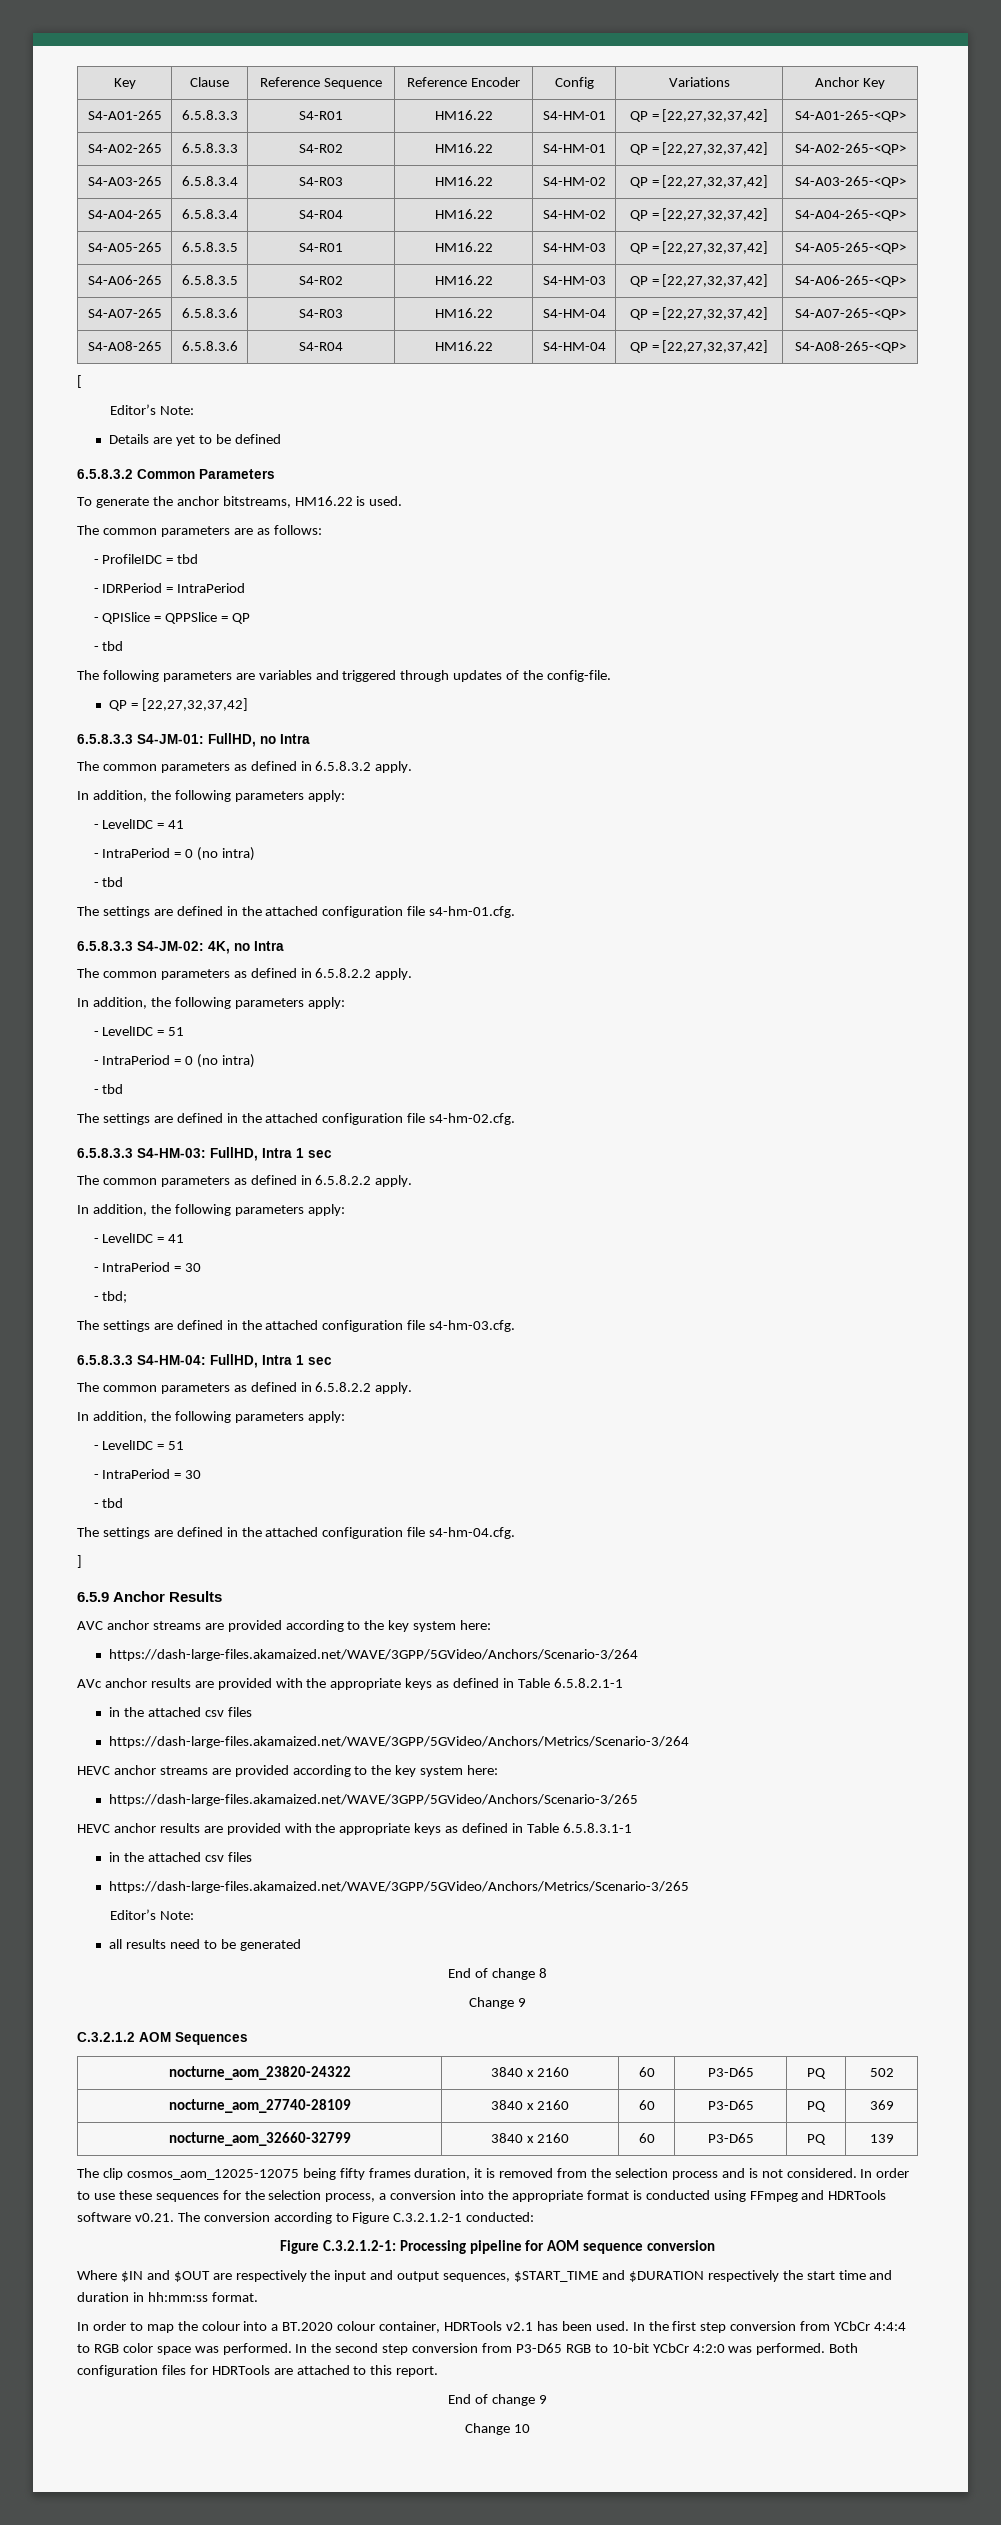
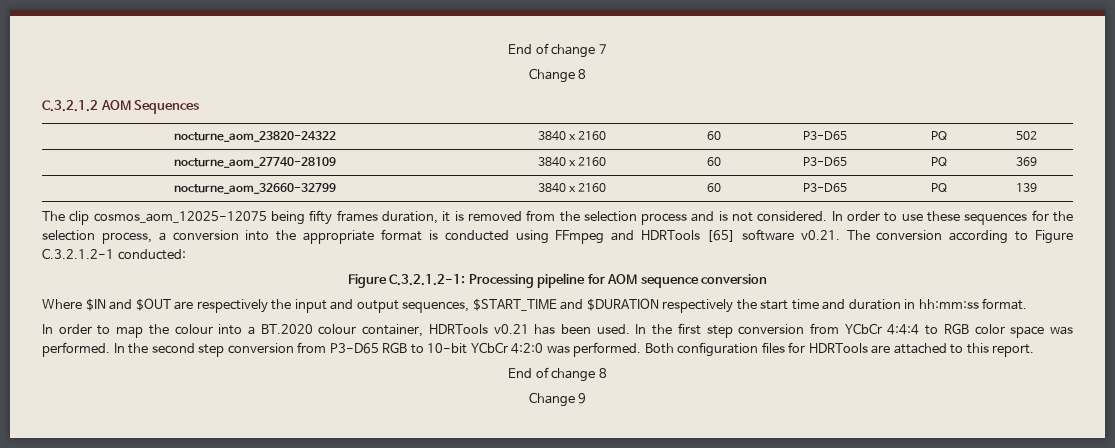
- Key | Clause | Reference Sequence | Reference Encoder | Config | Variations | Anchor Key
- S4-A01-265 | 6.5.8.3.3 | S4-R01 | HM16.22 | S4-HM-01 | QP = [22,27,32,37,42] | S4-A01-265-<QP>
- S4-A02-265 | 6.5.8.3.3 | S4-R02 | HM16.22 | S4-HM-01 | QP = [22,27,32,37,42] | S4-A02-265-<QP>
- S4-A03-265 | 6.5.8.3.4 | S4-R03 | HM16.22 | S4-HM-02 | QP = [22,27,32,37,42] | S4-A03-265-<QP>
- S4-A04-265 | 6.5.8.3.4 | S4-R04 | HM16.22 | S4-HM-02 | QP = [22,27,32,37,42] | S4-A04-265-<QP>
- S4-A05-265 | 6.5.8.3.5 | S4-R01 | HM16.22 | S4-HM-03 | QP = [22,27,32,37,42] | S4-A05-265-<QP>
- S4-A06-265 | 6.5.8.3.5 | S4-R02 | HM16.22 | S4-HM-03 | QP = [22,27,32,37,42] | S4-A06-265-<QP>
- S4-A07-265 | 6.5.8.3.6 | S4-R03 | HM16.22 | S4-HM-04 | QP = [22,27,32,37,42] | S4-A07-265-<QP>
- S4-A08-265 | 6.5.8.3.6 | S4-R04 | HM16.22 | S4-HM-04 | QP = [22,27,32,37,42] | S4-A08-265-<QP>
- [
- Editor’s Note:
- Details are yet to be defined
- 6.5.8.3.2 Common Parameters
- To generate the anchor bitstreams, HM16.22 is used.
- The common parameters are as follows:
- - ProfileIDC = tbd
- - IDRPeriod = IntraPeriod
- - QPISlice = QPPSlice = QP
- - tbd
- The following parameters are variables and triggered through updates of the config-file.
- QP = [22,27,32,37,42]
- 6.5.8.3.3 S4-JM-01: FullHD, no Intra
- The common parameters as defined in 6.5.8.3.2 apply.
- In addition, the following parameters apply:
- - LevelIDC = 41
- - IntraPeriod = 0 (no intra)
- - tbd
- The settings are defined in the attached configuration file s4-hm-01.cfg.
- 6.5.8.3.3 S4-JM-02: 4K, no Intra
- The common parameters as defined in 6.5.8.2.2 apply.
- In addition, the following parameters apply:
- - LevelIDC = 51
- - IntraPeriod = 0 (no intra)
- - tbd
- The settings are defined in the attached configuration file s4-hm-02.cfg.
- 6.5.8.3.3 S4-HM-03: FullHD, Intra 1 sec
- The common parameters as defined in 6.5.8.2.2 apply.
- In addition, the following parameters apply:
- - LevelIDC = 41
- - IntraPeriod = 30
- - tbd;
- The settings are defined in the attached configuration file s4-hm-03.cfg.
- 6.5.8.3.3 S4-HM-04: FullHD, Intra 1 sec
- The common parameters as defined in 6.5.8.2.2 apply.
- In addition, the following parameters apply:
- - LevelIDC = 51
- - IntraPeriod = 30
- - tbd
- The settings are defined in the attached configuration file s4-hm-04.cfg.
- ]
- 6.5.9 Anchor Results
- AVC anchor streams are provided according to the key system here:
- https://dash-large-files.akamaized.net/WAVE/3GPP/5GVideo/Anchors/Scenario-3/264
- AVc anchor results are provided with the appropriate keys as defined in Table 6.5.8.2.1-1
- in the attached csv files
- https://dash-large-files.akamaized.net/WAVE/3GPP/5GVideo/Anchors/Metrics/Scenario-3/264
- HEVC anchor streams are provided according to the key system here:
- https://dash-large-files.akamaized.net/WAVE/3GPP/5GVideo/Anchors/Scenario-3/265
- HEVC anchor results are provided with the appropriate keys as defined in Table 6.5.8.3.1-1
- in the attached csv files
- https://dash-large-files.akamaized.net/WAVE/3GPP/5GVideo/Anchors/Metrics/Scenario-3/265
- Editor’s Note:
- all results need to be generated
- End of change 8
- Change 9
+ End of change 7
+ Change 8
- In order to use these sequences for the selection process, a conversion into the appropriate format is conducted using FFmpeg and HDRTools software v0.21. The conversion according to Figure C.3.2.1.2-1 conducted:
+ In order to use these sequences for the selection process, a conversion into the appropriate format is conducted using FFmpeg and HDRTools [65] software v0.21. The conversion according to Figure C.3.2.1.2-1 conducted:
- In order to map the colour into a BT.2020 colour container, HDRTools v2.1 has been used.
+ In order to map the colour into a BT.2020 colour container, HDRTools v0.21 has been used.
- End of change 9
- Change 10
+ End of change 8
+ Change 9

